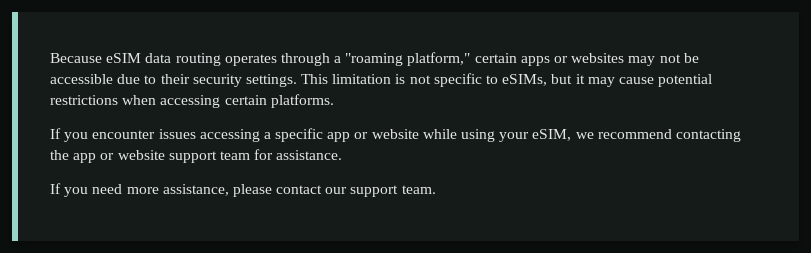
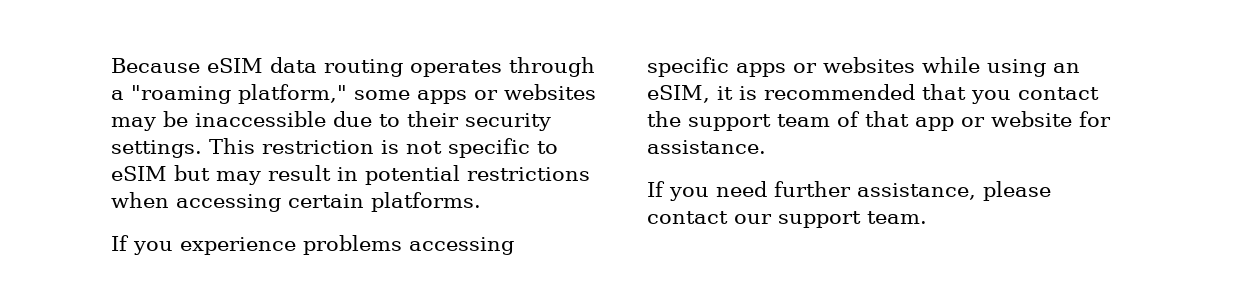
- Because eSIM data routing operates through a "roaming platform," certain apps or websites may not be accessible due to their security settings.
+ Because eSIM data routing operates through a "roaming platform," some apps or websites may be inaccessible due to their security settings.
- This limitation is not specific to eSIMs, but it may cause potential restrictions when accessing certain platforms.
+ This restriction is not specific to eSIM but may result in potential restrictions when accessing certain platforms.
- If you encounter issues accessing a specific app or website while using your eSIM, we recommend contacting the app or website support team for assistance.
+ If you experience problems accessing specific apps or websites while using an eSIM, it is recommended that you contact the support team of that app or website for assistance.
- If you need more assistance, please contact our support team.
+ If you need further assistance, please contact our support team.

